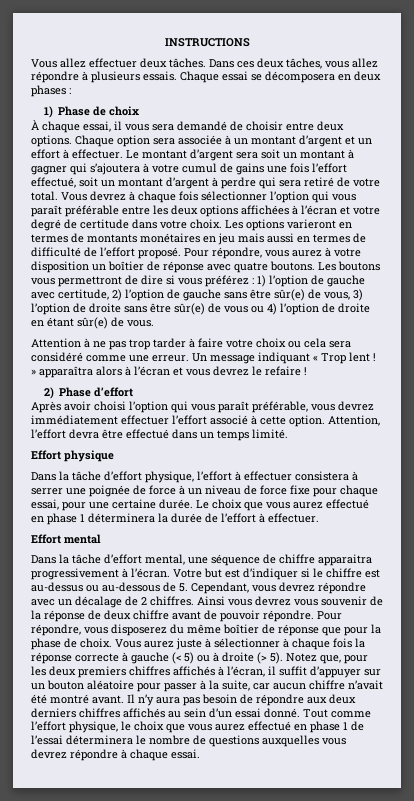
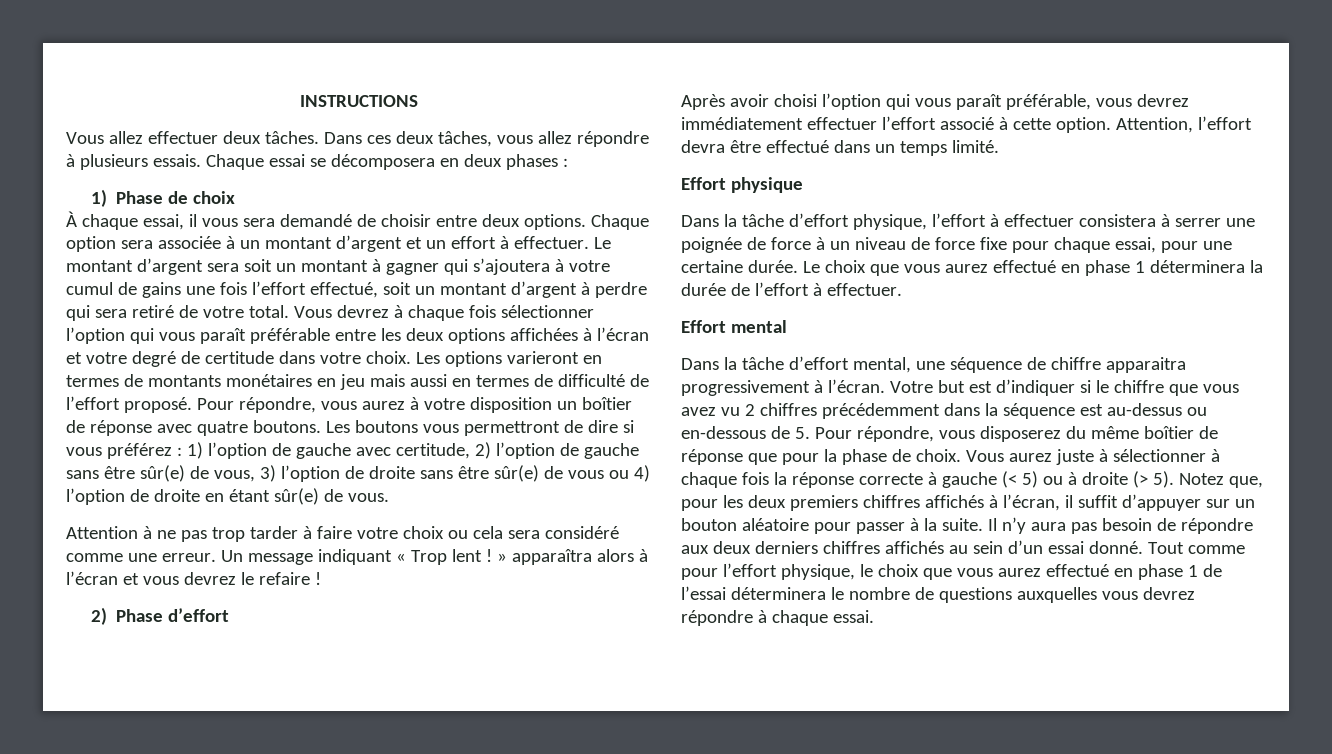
- Votre but est d’indiquer si le chiffre est au-dessus ou au-dessous de 5. Cependant, vous devrez répondre avec un décalage de 2 chiffres. Ainsi vous devrez vous souvenir de la réponse de deux chiffre avant de pouvoir répondre. Pour répondre, vous disposerez du même boîtier de réponse que pour la phase de choix.
+ Votre but est d’indiquer si le chiffre que vous avez vu 2 chiffres précédemment dans la séquence est au-dessus ou en-dessous de 5. Pour répondre, vous disposerez du même boîtier de réponse que pour la phase de choix.
- Notez que, pour les deux premiers chiffres affichés à l’écran, il suffit d’appuyer sur un bouton aléatoire pour passer à la suite, car aucun chiffre n’avait été montré avant.
+ Notez que, pour les deux premiers chiffres affichés à l’écran, il suffit d’appuyer sur un bouton aléatoire pour passer à la suite.
- Tout comme l’effort physique, le choix que vous aurez effectué en phase 1 de l’essai déterminera le nombre de questions auxquelles vous devrez répondre à chaque essai.
+ Tout comme pour l’effort physique, le choix que vous aurez effectué en phase 1 de l’essai déterminera le nombre de questions auxquelles vous devrez répondre à chaque essai.

